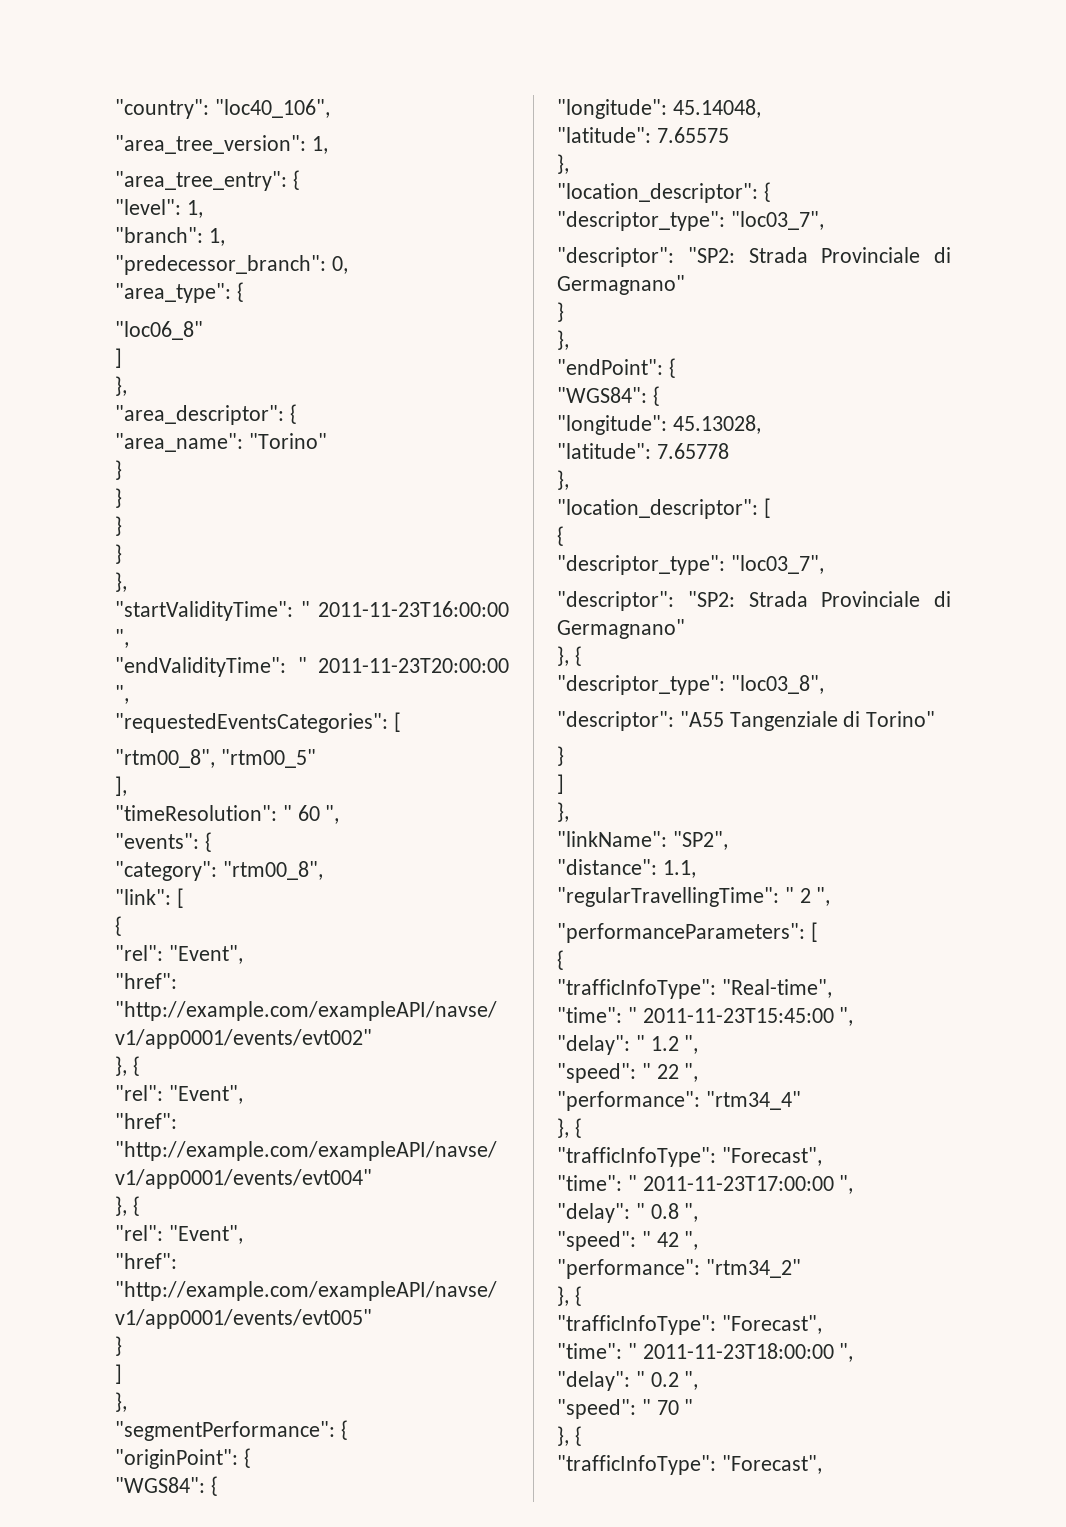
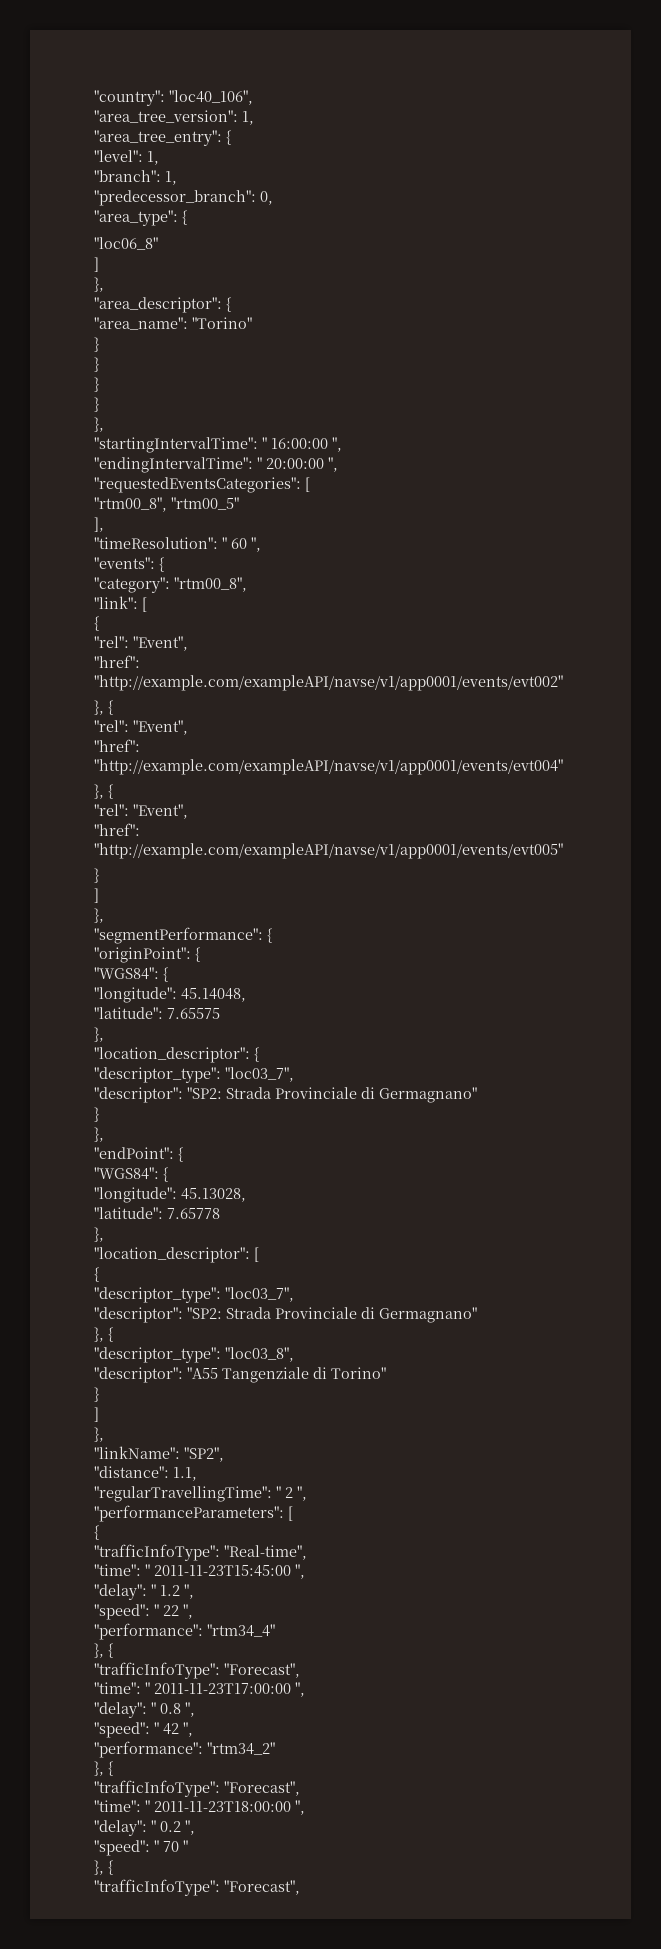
- "startValidityTime": " 2011-11-23T16:00:00 ",
- "endValidityTime": " 2011-11-23T20:00:00 ",
+ "startingIntervalTime": " 16:00:00 ",
+ "endingIntervalTime": " 20:00:00 ",

